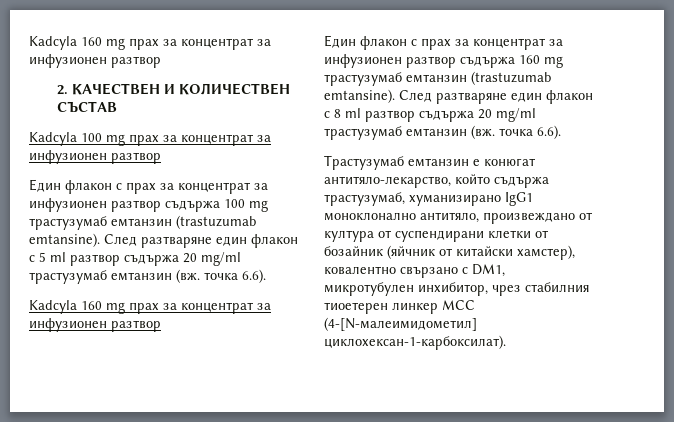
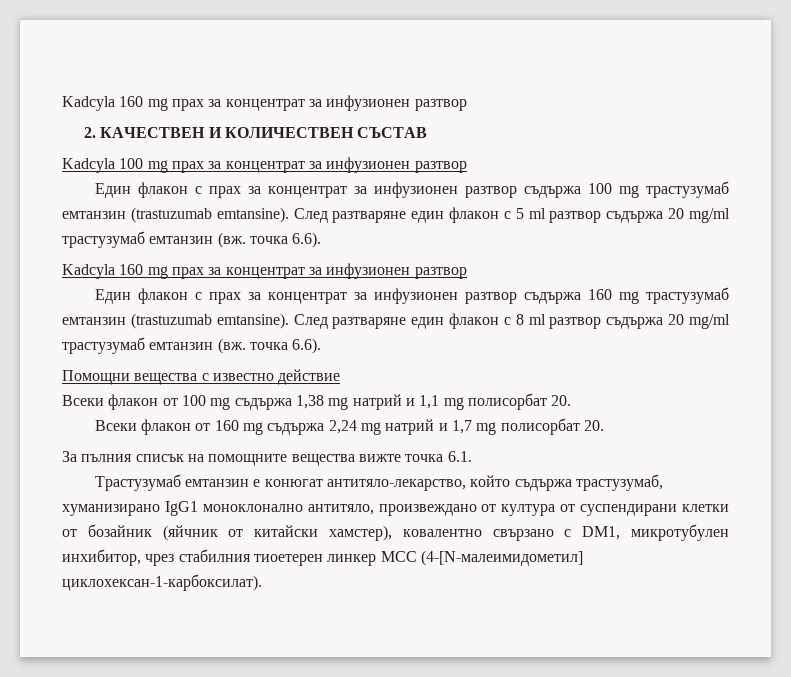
+ Помощни вещества с известно действие
+ Всеки флакон от 100 mg съдържа 1,38 mg натрий и 1,1 mg полисорбат 20.
+ Всеки флакон от 160 mg съдържа 2,24 mg натрий и 1,7 mg полисорбат 20.
+ За пълния списък на помощните вещества вижте точка 6.1.

